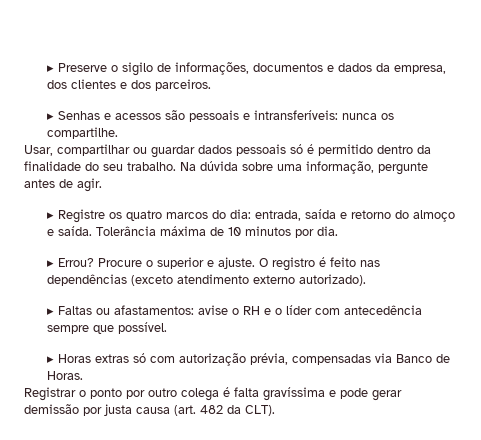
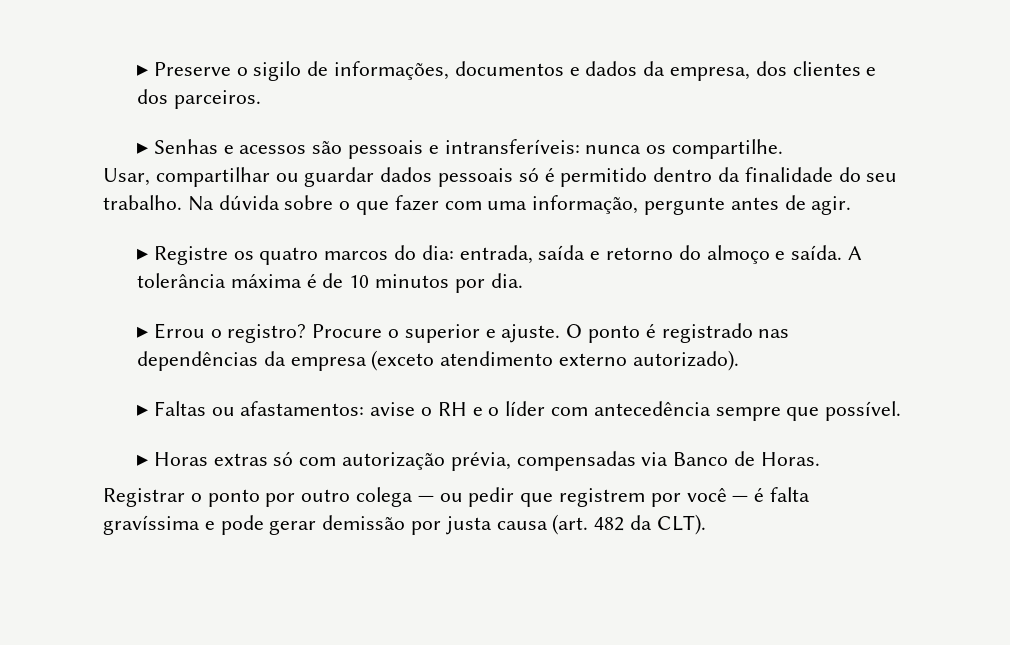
- Na dúvida sobre uma informação, pergunte antes de agir.
+ Na dúvida sobre o que fazer com uma informação, pergunte antes de agir.
- Tolerância máxima de 10 minutos por dia.
+ A tolerância máxima é de 10 minutos por dia.
- ▸ Errou?
+ ▸ Errou o registro?
- O registro é feito nas dependências (exceto atendimento externo autorizado).
+ O ponto é registrado nas dependências da empresa (exceto atendimento externo autorizado).
- Registrar o ponto por outro colega é falta gravíssima e pode gerar demissão por justa causa (art. 482 da CLT).
+ Registrar o ponto por outro colega — ou pedir que registrem por você — é falta gravíssima e pode gerar demissão por justa causa (art. 482 da CLT).

